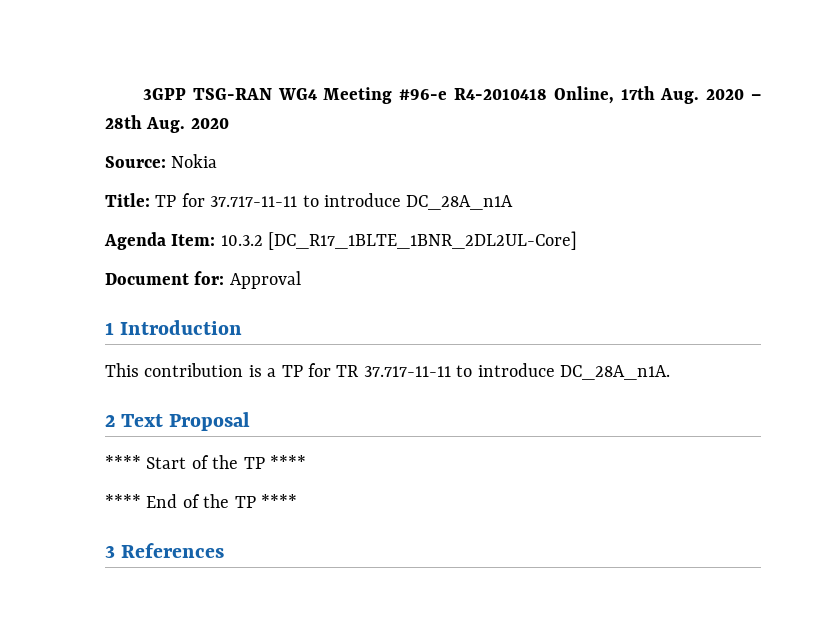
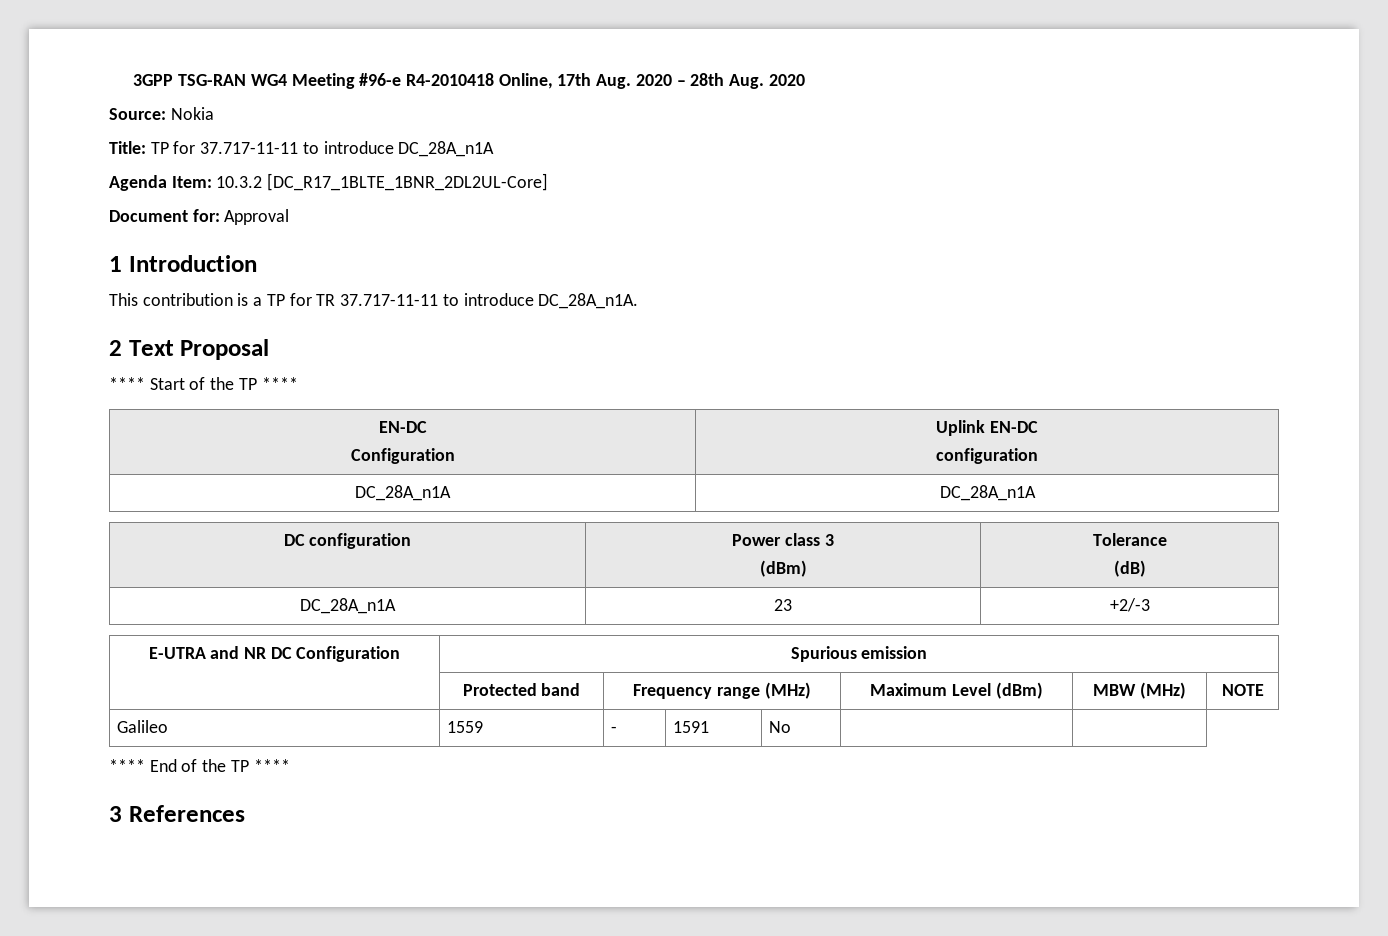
  **** Start of the TP ****
+ EN-DC
+ Configuration | Uplink EN-DC
+ configuration
+ DC_28A_n1A | DC_28A_n1A
+ DC configuration | Power class 3
+ (dBm) | Tolerance
+ (dB)
+ DC_28A_n1A | 23 | +2/-3
+ E-UTRA and NR DC Configuration | Spurious emission
+ | Protected band | Frequency range (MHz) | Maximum Level (dBm) | MBW (MHz) | NOTE
+ Galileo | 1559 | - | 1591 | No | |

